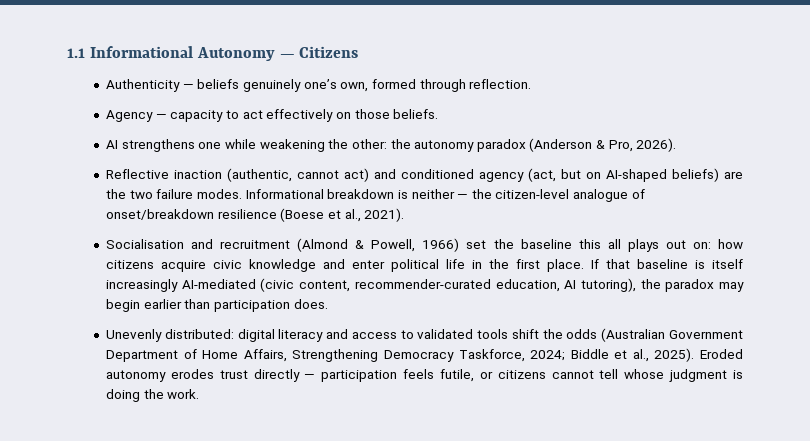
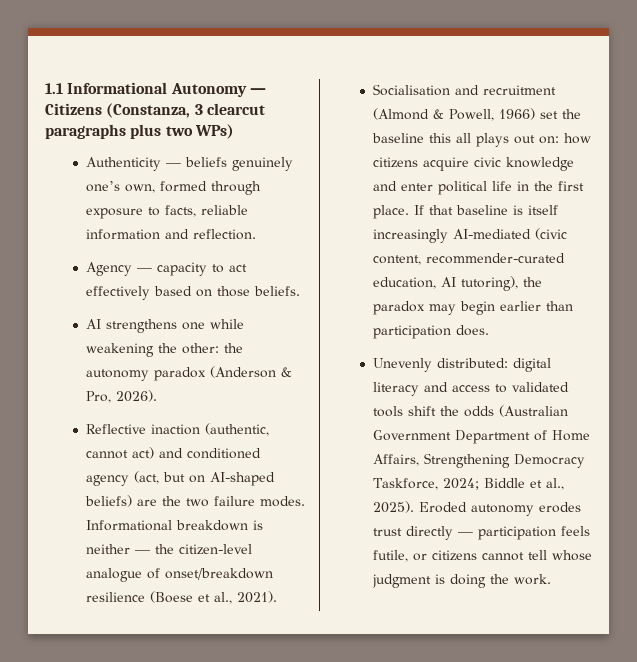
- 1.1 Informational Autonomy — Citizens
+ 1.1 Informational Autonomy — Citizens (Constanza, 3 clearcut paragraphs plus two WPs)
- Authenticity — beliefs genuinely one’s own, formed through reflection.
+ Authenticity — beliefs genuinely one’s own, formed through exposure to facts, reliable information and reflection.
- Agency — capacity to act effectively on those beliefs.
+ Agency — capacity to act effectively based on those beliefs.

